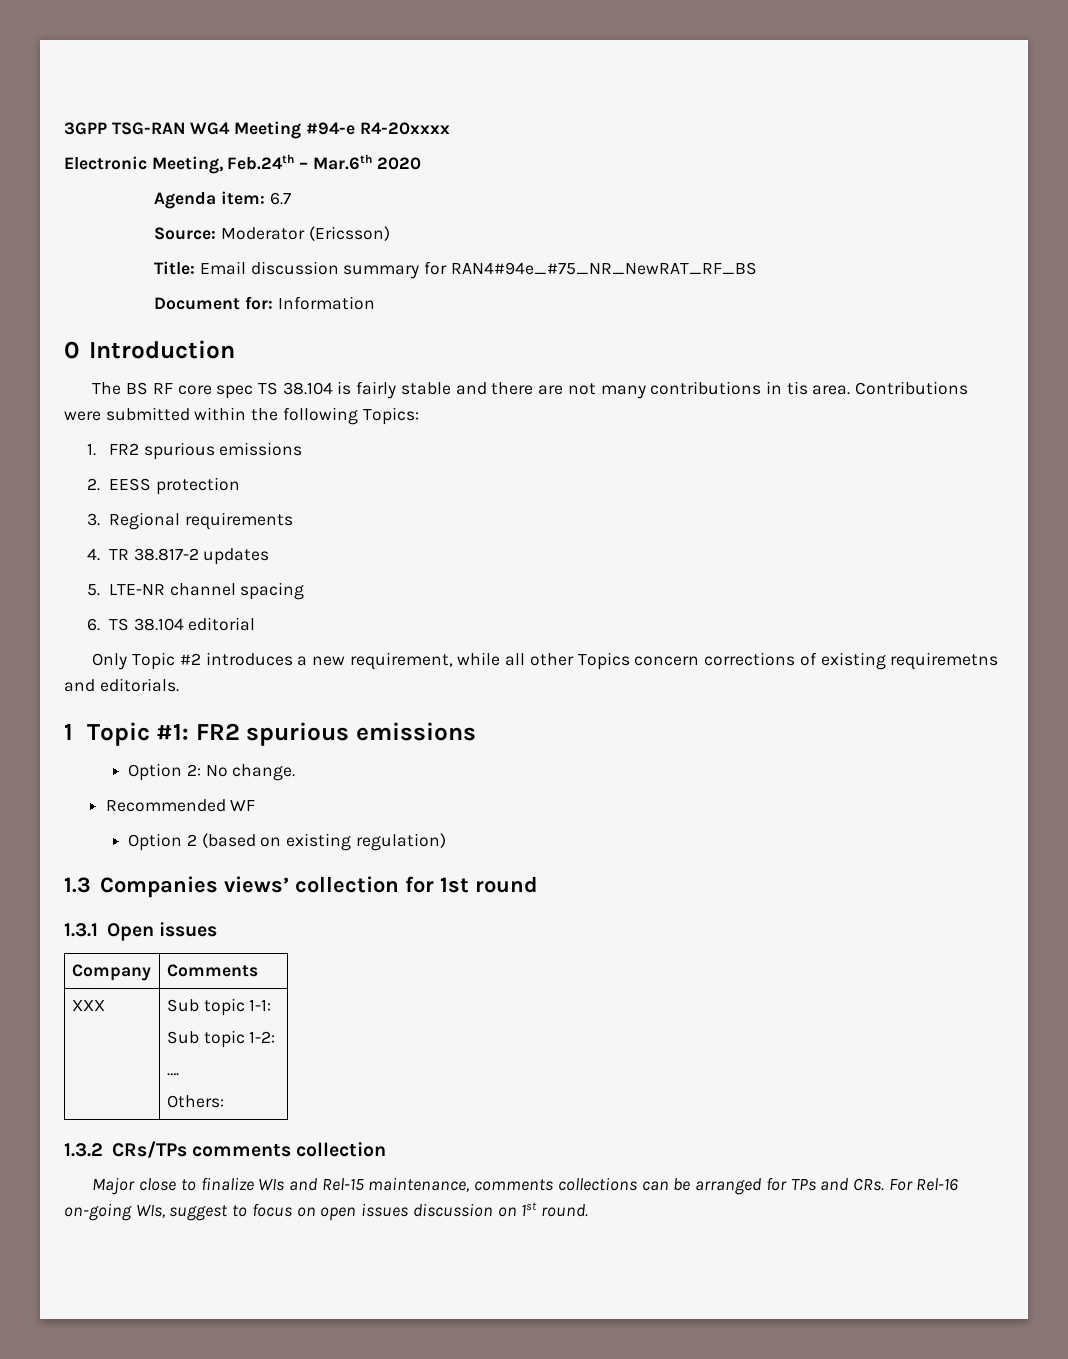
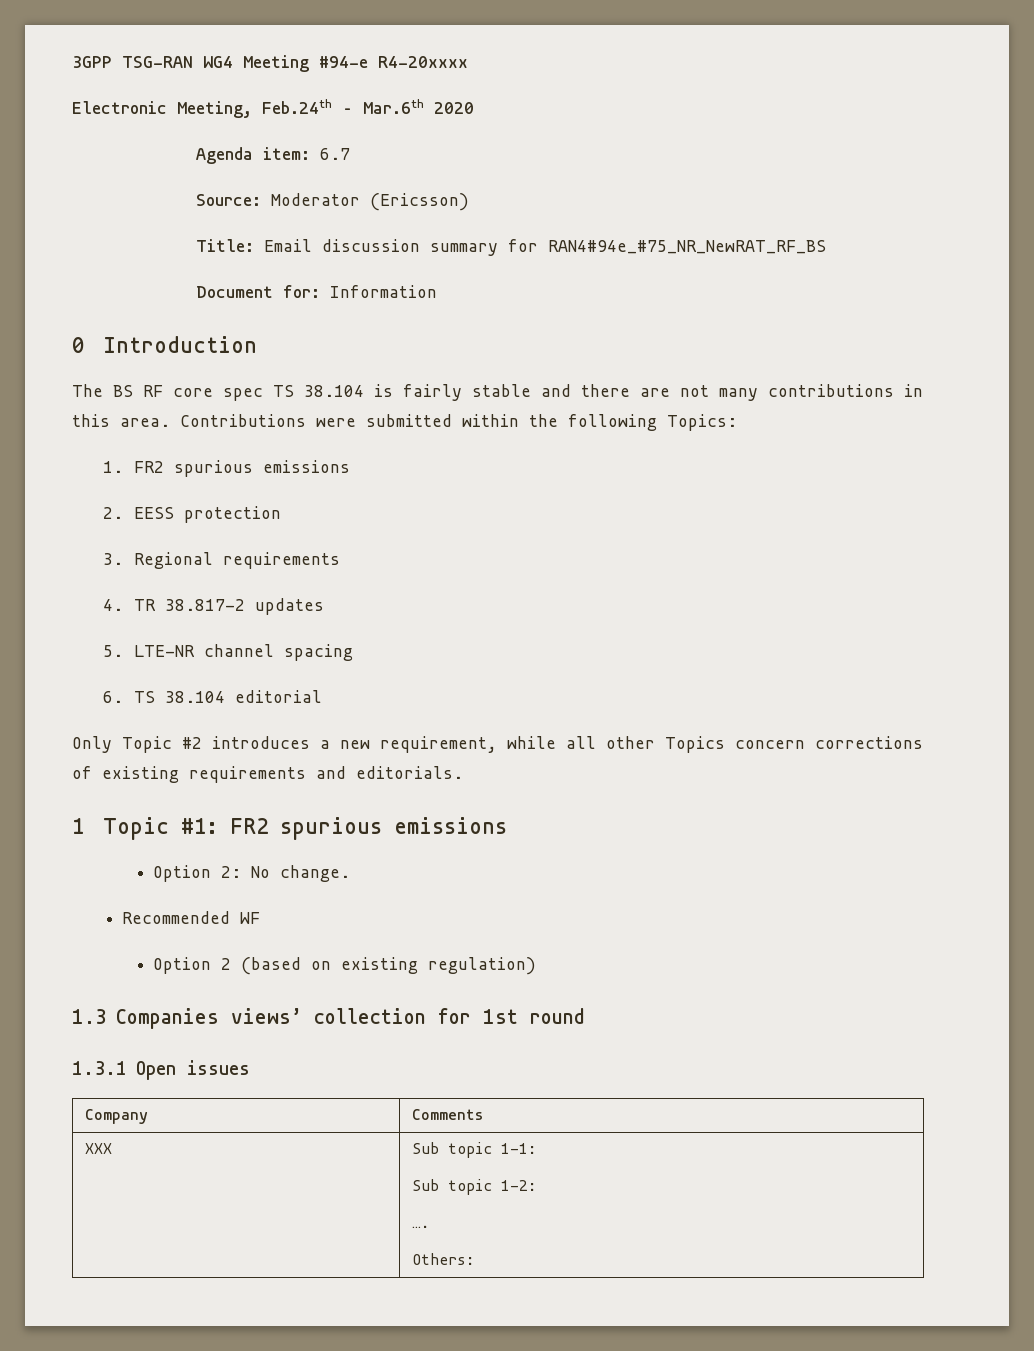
- The BS RF core spec TS 38.104 is fairly stable and there are not many contributions in tis area.
+ The BS RF core spec TS 38.104 is fairly stable and there are not many contributions in this area.
- Only Topic #2 introduces a new requirement, while all other Topics concern corrections of existing requiremetns and editorials.
+ Only Topic #2 introduces a new requirement, while all other Topics concern corrections of existing requirements and editorials.
- 1.3.2 CRs/TPs comments collection
- Major close to finalize WIs and Rel-15 maintenance, comments collections can be arranged for TPs and CRs. For Rel-16 on-going WIs, suggest to focus on open issues discussion on 1st round.

